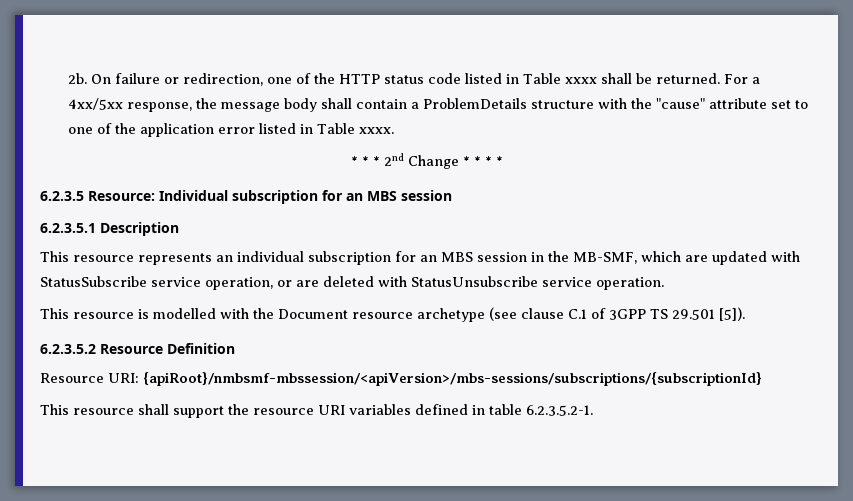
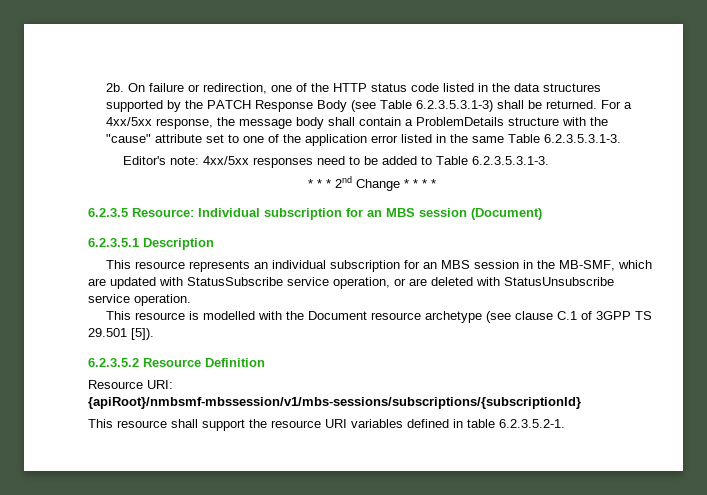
- On failure or redirection, one of the HTTP status code listed in Table xxxx shall be returned.
+ On failure or redirection, one of the HTTP status code listed in the data structures supported by the PATCH Response Body (see Table 6.2.3.5.3.1-3) shall be returned.
- For a 4xx/5xx response, the message body shall contain a ProblemDetails structure with the "cause" attribute set to one of the application error listed in Table xxxx.
+ For a 4xx/5xx response, the message body shall contain a ProblemDetails structure with the "cause" attribute set to one of the application error listed in the same Table 6.2.3.5.3.1-3.
+ Editor's note: 4xx/5xx responses need to be added to Table 6.2.3.5.3.1-3.
- 6.2.3.5 Resource: Individual subscription for an MBS session
+ 6.2.3.5 Resource: Individual subscription for an MBS session (Document)
- Resource URI: {apiRoot}/nmbsmf-mbssession/<apiVersion>/mbs-sessions/subscriptions/{subscriptionId}
+ Resource URI: {apiRoot}/nmbsmf-mbssession/v1/mbs-sessions/subscriptions/{subscriptionId}

